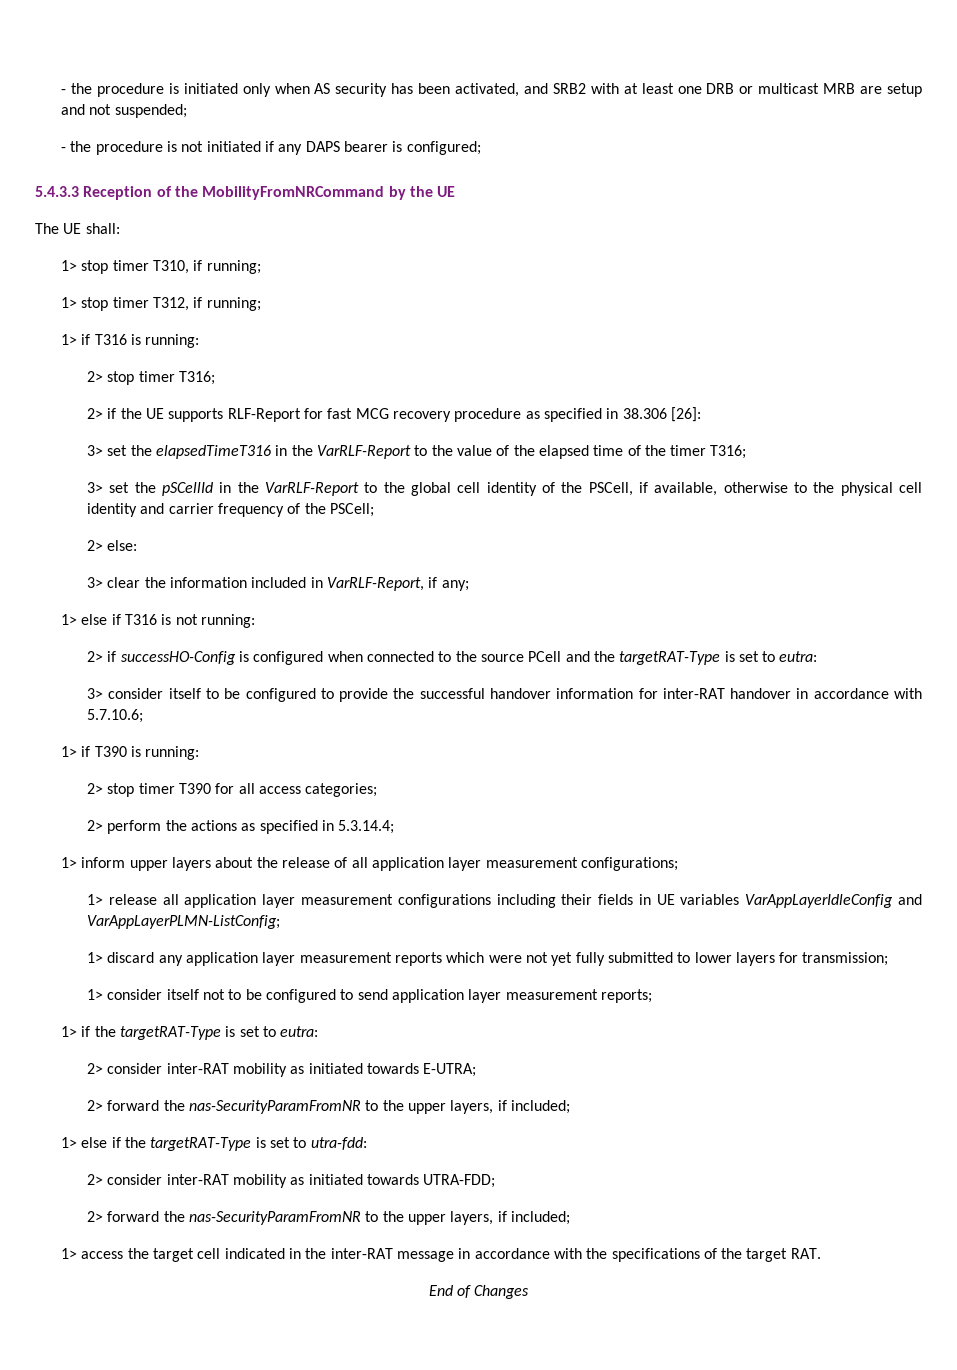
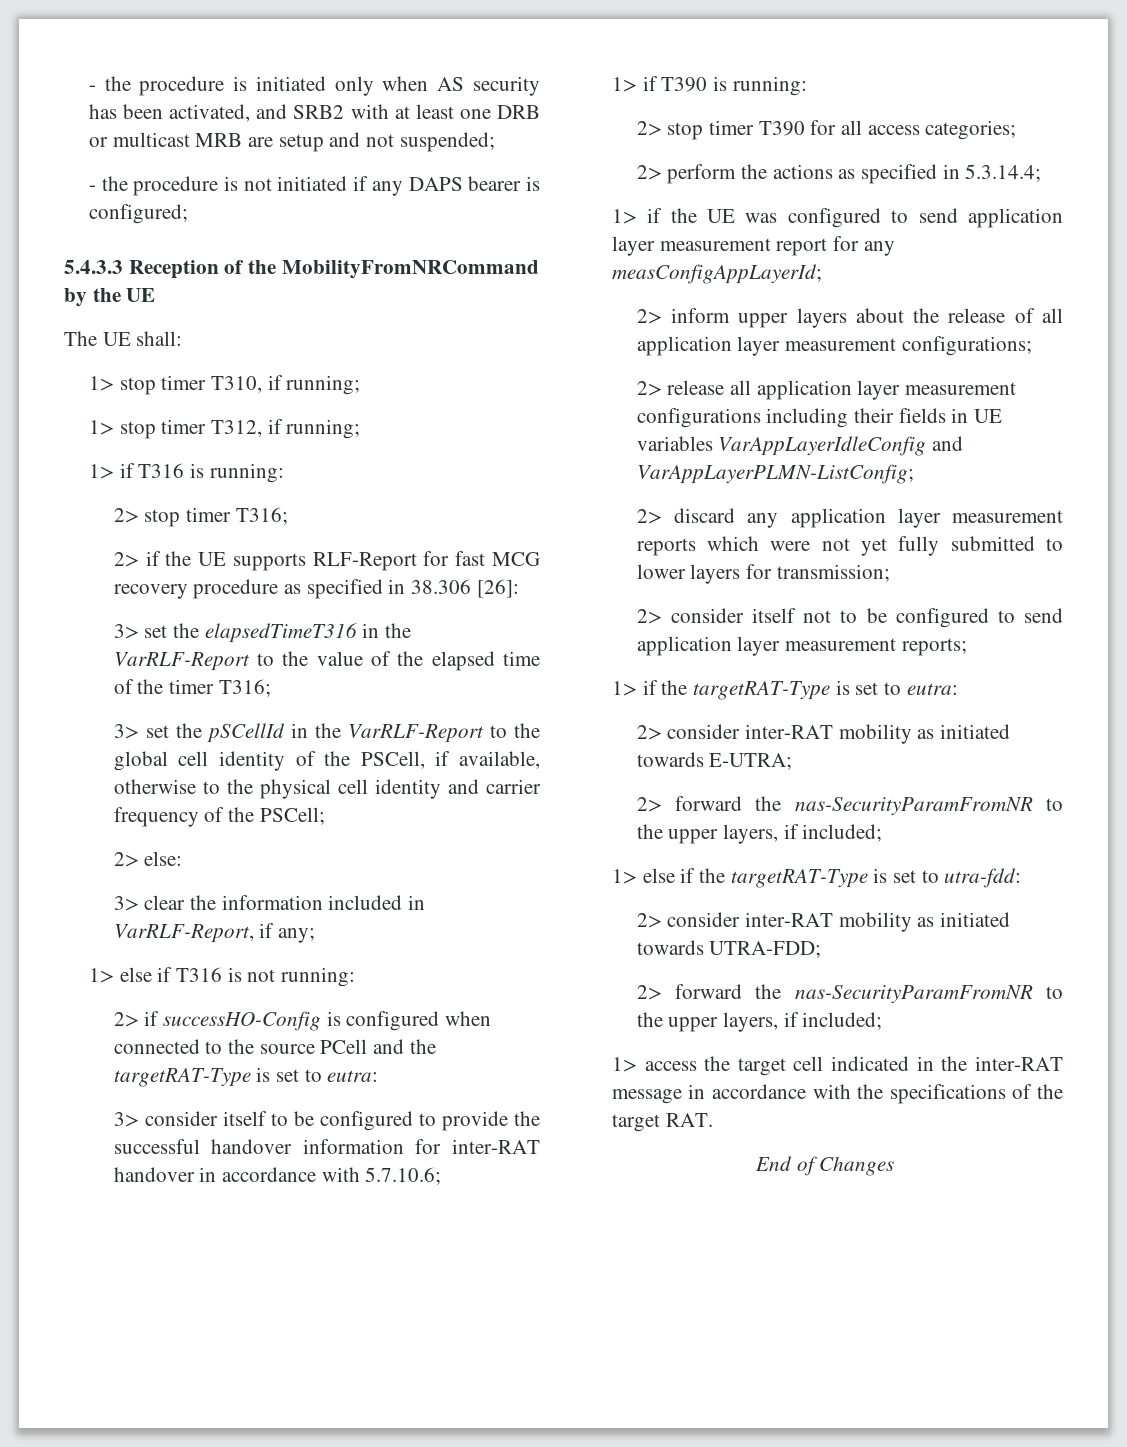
- 1> inform upper layers about the release of all application layer measurement configurations;
+ 1> if the UE was configured to send application layer measurement report for any measConfigAppLayerId;
+ 2> inform upper layers about the release of all application layer measurement configurations;
- 1> release all application layer measurement configurations including their fields in UE variables VarAppLayerIdleConfig and VarAppLayerPLMN-ListConfig;
+ 2> release all application layer measurement configurations including their fields in UE variables VarAppLayerIdleConfig and VarAppLayerPLMN-ListConfig;
- 1> discard any application layer measurement reports which were not yet fully submitted to lower layers for transmission;
+ 2> discard any application layer measurement reports which were not yet fully submitted to lower layers for transmission;
- 1> consider itself not to be configured to send application layer measurement reports;
+ 2> consider itself not to be configured to send application layer measurement reports;

